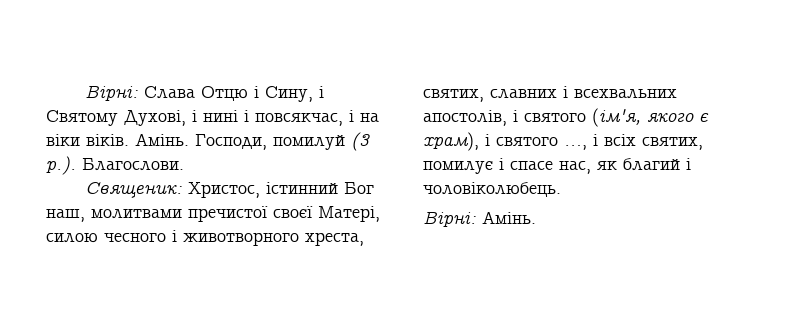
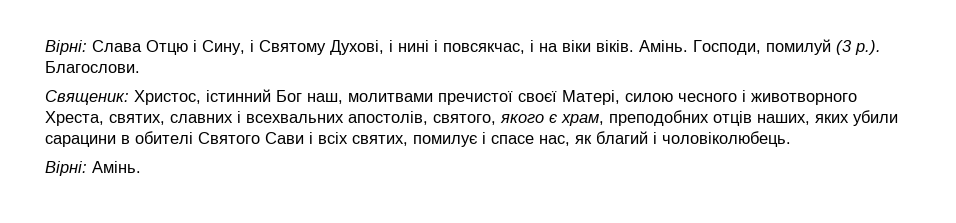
- Священик: Христос, істинний Бог наш, молитвами пречистої своєї Матері, силою чесного і животворного хреста, святих, славних і всехвальних апостолів, і святого (ім'я, якого є храм), і святого …, і всіх святих, помилує і спасе нас, як благий і чоловіколюбець.
+ Священик: Христос, істинний Бог наш, молитвами пречистої своєї Матері, силою чесного і животворного Хреста, святих, славних і всехвальних апостолів, святого, якого є храм, преподобних отців наших, яких убили сарацини в обителі Святого Сави і всіх святих, помилує і спасе нас, як благий і чоловіколюбець.

